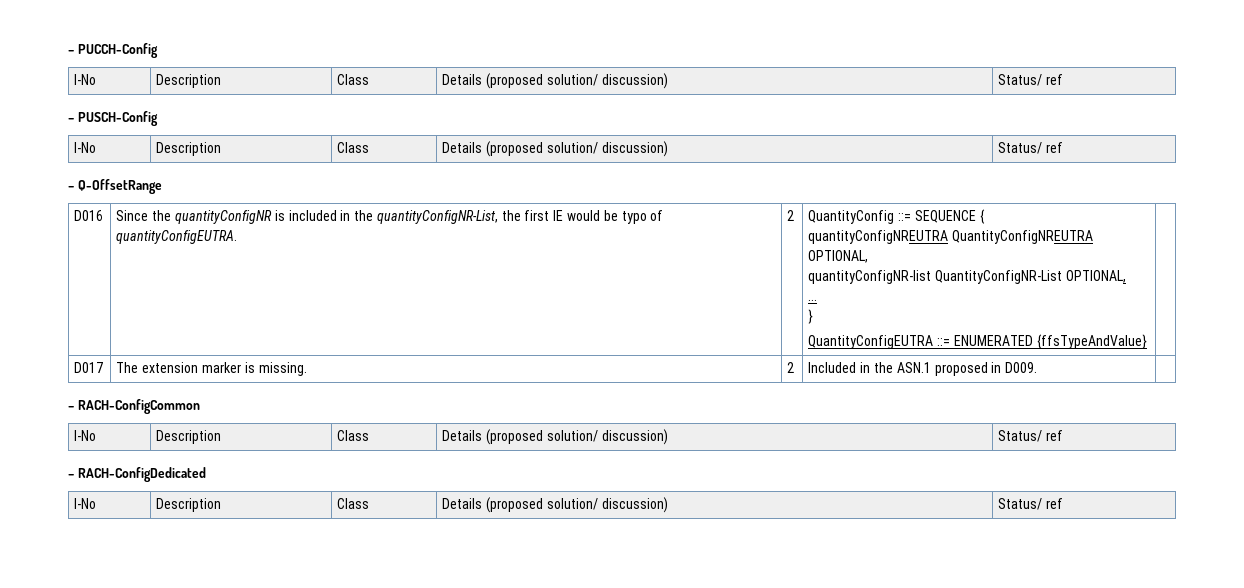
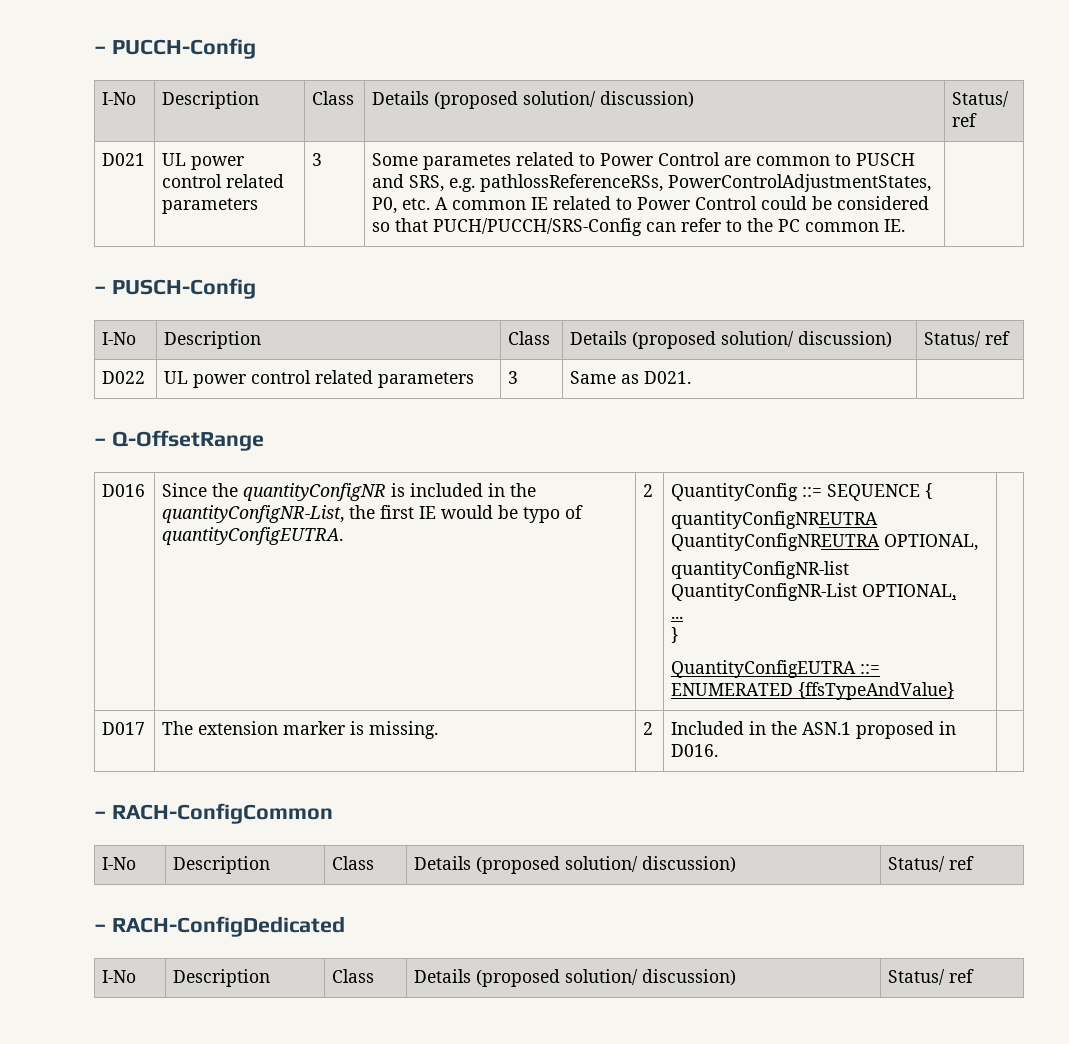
+ D021 | UL power control related parameters | 3 | Some parametes related to Power Control are common to PUSCH and SRS, e.g. pathlossReferenceRSs, PowerControlAdjustmentStates, P0, etc. A common IE related to Power Control could be considered so that PUCH/PUCCH/SRS-Config can refer to the PC common IE.
+ D022 | UL power control related parameters | 3 | Same as D021. |
- D017 | The extension marker is missing. | 2 | Included in the ASN.1 proposed in D009. |
+ D017 | The extension marker is missing. | 2 | Included in the ASN.1 proposed in D016. |

